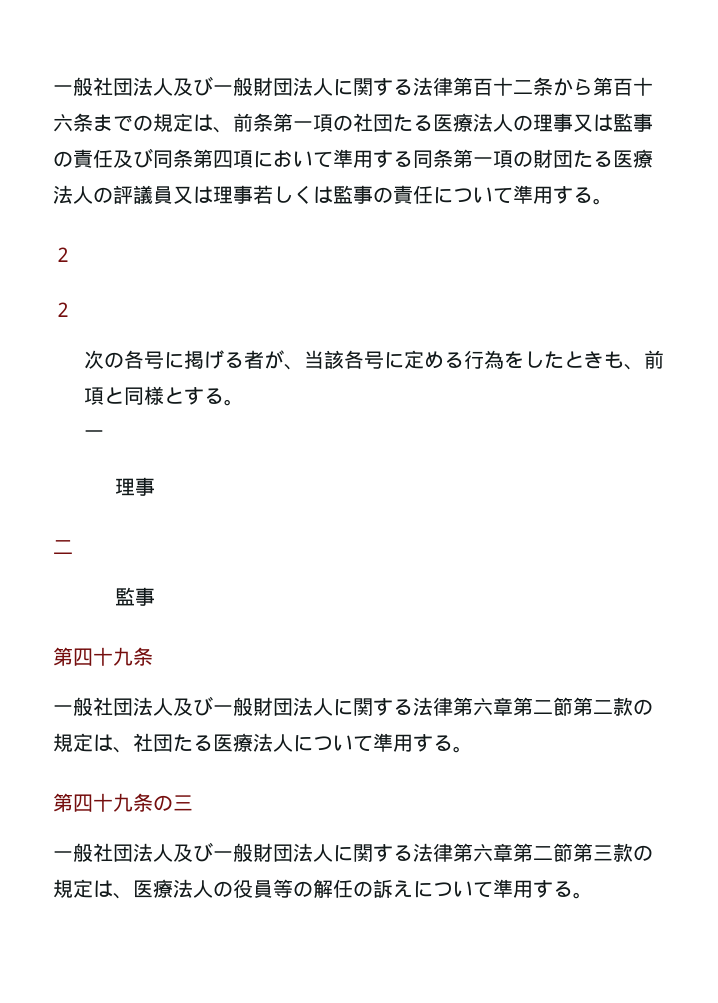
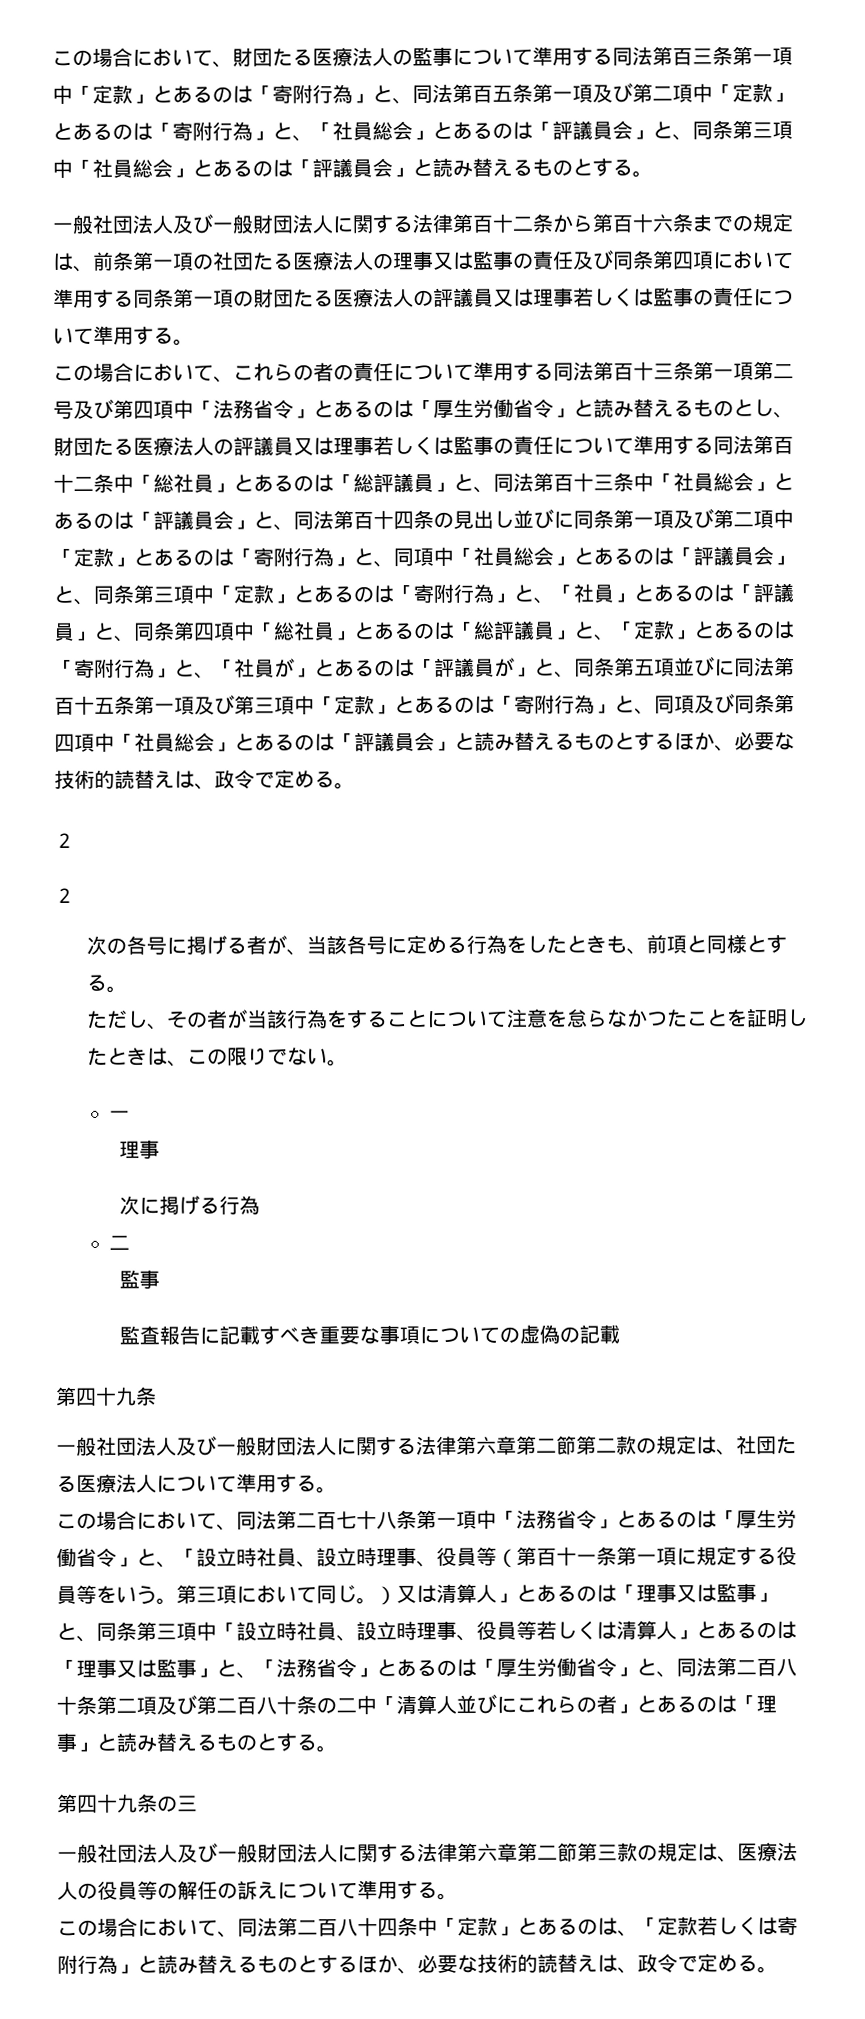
+ この場合において、財団たる医療法人の監事について準用する同法第百三条第一項中「定款」とあるのは「寄附行為」と、同法第百五条第一項及び第二項中「定款」とあるのは「寄附行為」と、「社員総会」とあるのは「評議員会」と、同条第三項中「社員総会」とあるのは「評議員会」と読み替えるものとする。
+ この場合において、これらの者の責任について準用する同法第百十三条第一項第二号及び第四項中「法務省令」とあるのは「厚生労働省令」と読み替えるものとし、財団たる医療法人の評議員又は理事若しくは監事の責任について準用する同法第百十二条中「総社員」とあるのは「総評議員」と、同法第百十三条中「社員総会」とあるのは「評議員会」と、同法第百十四条の見出し並びに同条第一項及び第二項中「定款」とあるのは「寄附行為」と、同項中「社員総会」とあるのは「評議員会」と、同条第三項中「定款」とあるのは「寄附行為」と、「社員」とあるのは「評議員」と、同条第四項中「総社員」とあるのは「総評議員」と、「定款」とあるのは「寄附行為」と、「社員が」とあるのは「評議員が」と、同条第五項並びに同法第百十五条第一項及び第三項中「定款」とあるのは「寄附行為」と、同項及び同条第四項中「社員総会」とあるのは「評議員会」と読み替えるものとするほか、必要な技術的読替えは、政令で定める。
  次の各号に掲げる者が、当該各号に定める行為をしたときも、前項と同様とする。
+ ただし、その者が当該行為をすることについて注意を怠らなかつたことを証明したときは、この限りでない。
  一
  理事
+ 次に掲げる行為
  二
  監事
+ 監査報告に記載すべき重要な事項についての虚偽の記載
+ この場合において、同法第二百七十八条第一項中「法務省令」とあるのは「厚生労働省令」と、「設立時社員、設立時理事、役員等（第百十一条第一項に規定する役員等をいう。第三項において同じ。）又は清算人」とあるのは「理事又は監事」と、同条第三項中「設立時社員、設立時理事、役員等若しくは清算人」とあるのは「理事又は監事」と、「法務省令」とあるのは「厚生労働省令」と、同法第二百八十条第二項及び第二百八十条の二中「清算人並びにこれらの者」とあるのは「理事」と読み替えるものとする。
+ この場合において、同法第二百八十四条中「定款」とあるのは、「定款若しくは寄附行為」と読み替えるものとするほか、必要な技術的読替えは、政令で定める。

